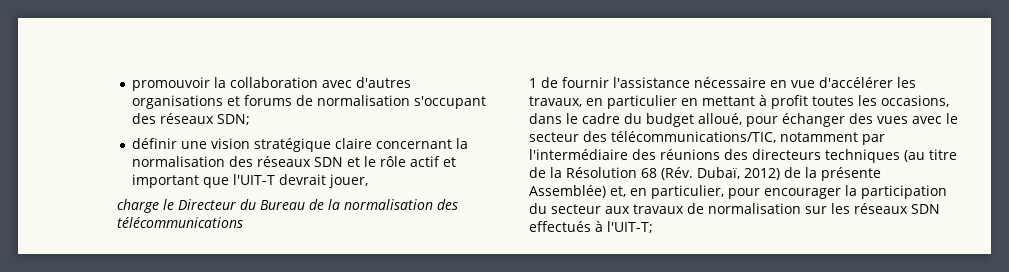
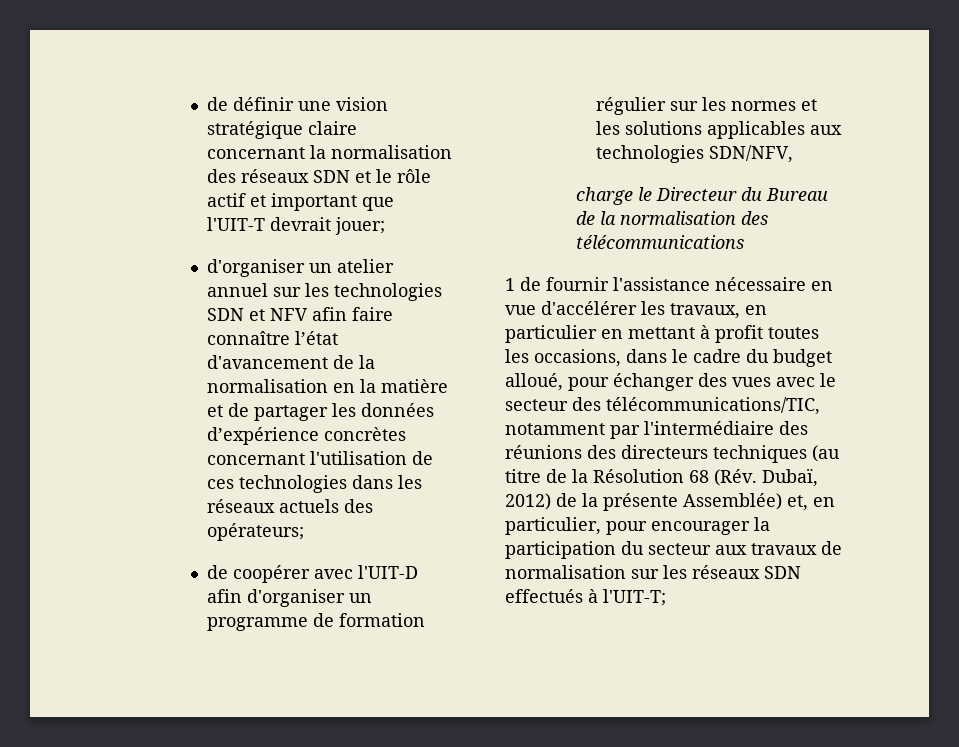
- promouvoir la collaboration avec d'autres organisations et forums de normalisation s'occupant des réseaux SDN;
- définir une vision stratégique claire concernant la normalisation des réseaux SDN et le rôle actif et important que l'UIT-T devrait jouer,
+ de définir une vision stratégique claire concernant la normalisation des réseaux SDN et le rôle actif et important que l'UIT-T devrait jouer;
+ d'organiser un atelier annuel sur les technologies SDN et NFV afin faire connaître l’état d'avancement de la normalisation en la matière et de partager les données d’expérience concrètes concernant l'utilisation de ces technologies dans les réseaux actuels des opérateurs;
+ de coopérer avec l'UIT-D afin d'organiser un programme de formation régulier sur les normes et les solutions applicables aux technologies SDN/NFV,

